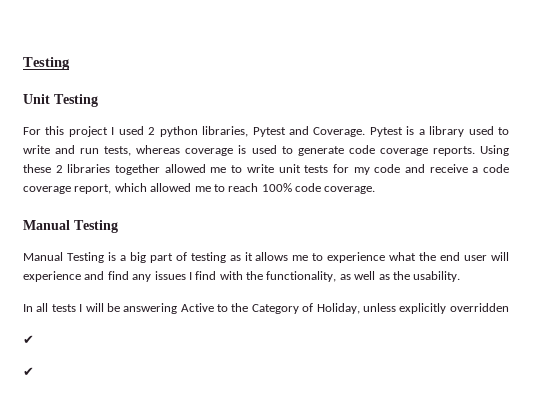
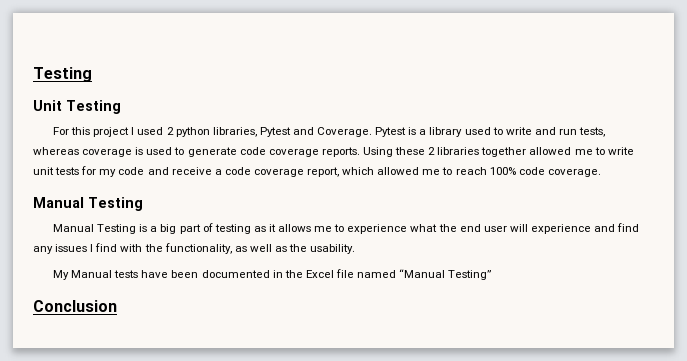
- In all tests I will be answering Active to the Category of Holiday, unless explicitly overridden
- ✔
- ✔
+ My Manual tests have been documented in the Excel file named “Manual Testing”
+ Conclusion

